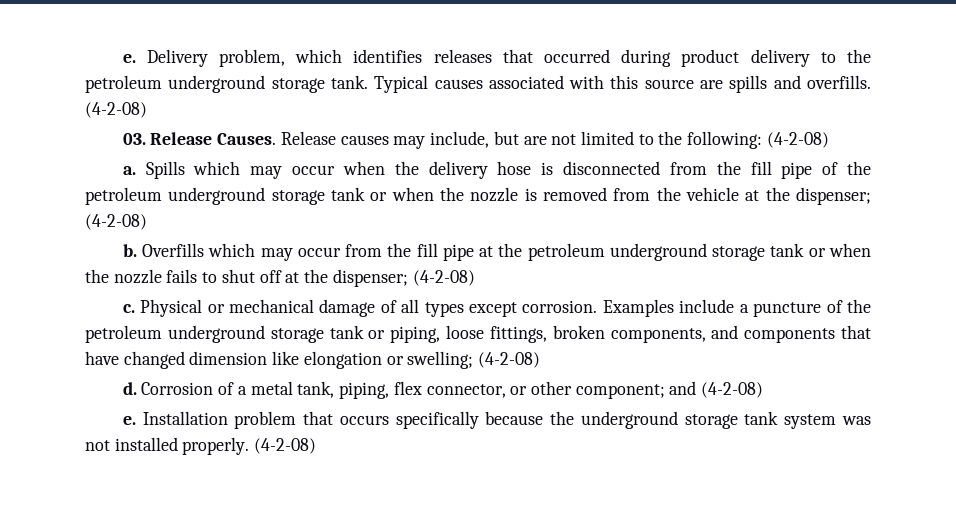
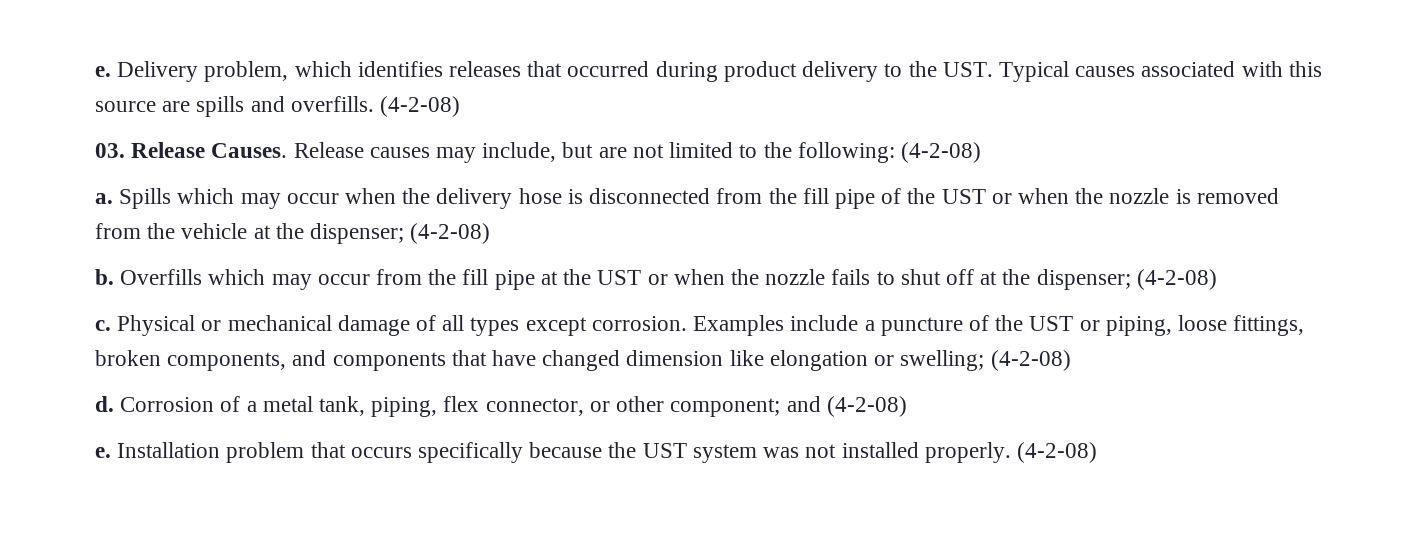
- Delivery problem, which identifies releases that occurred during product delivery to the petroleum underground storage tank. Typical causes associated with this source are spills and overfills.
+ Delivery problem, which identifies releases that occurred during product delivery to the UST. Typical causes associated with this source are spills and overfills.
- Spills which may occur when the delivery hose is disconnected from the fill pipe of the petroleum underground storage tank or when the nozzle is removed from the vehicle at the dispenser; (4-2-08)
+ Spills which may occur when the delivery hose is disconnected from the fill pipe of the UST or when the nozzle is removed from the vehicle at the dispenser; (4-2-08)
- Overfills which may occur from the fill pipe at the petroleum underground storage tank or when the nozzle fails to shut off at the dispenser; (4-2-08)
+ Overfills which may occur from the fill pipe at the UST or when the nozzle fails to shut off at the dispenser; (4-2-08)
- Examples include a puncture of the petroleum underground storage tank or piping, loose fittings, broken components, and components that have changed dimension like elongation or swelling; (4-2-08)
+ Examples include a puncture of the UST or piping, loose fittings, broken components, and components that have changed dimension like elongation or swelling; (4-2-08)
- Installation problem that occurs specifically because the underground storage tank system was not installed properly.
+ Installation problem that occurs specifically because the UST system was not installed properly.

